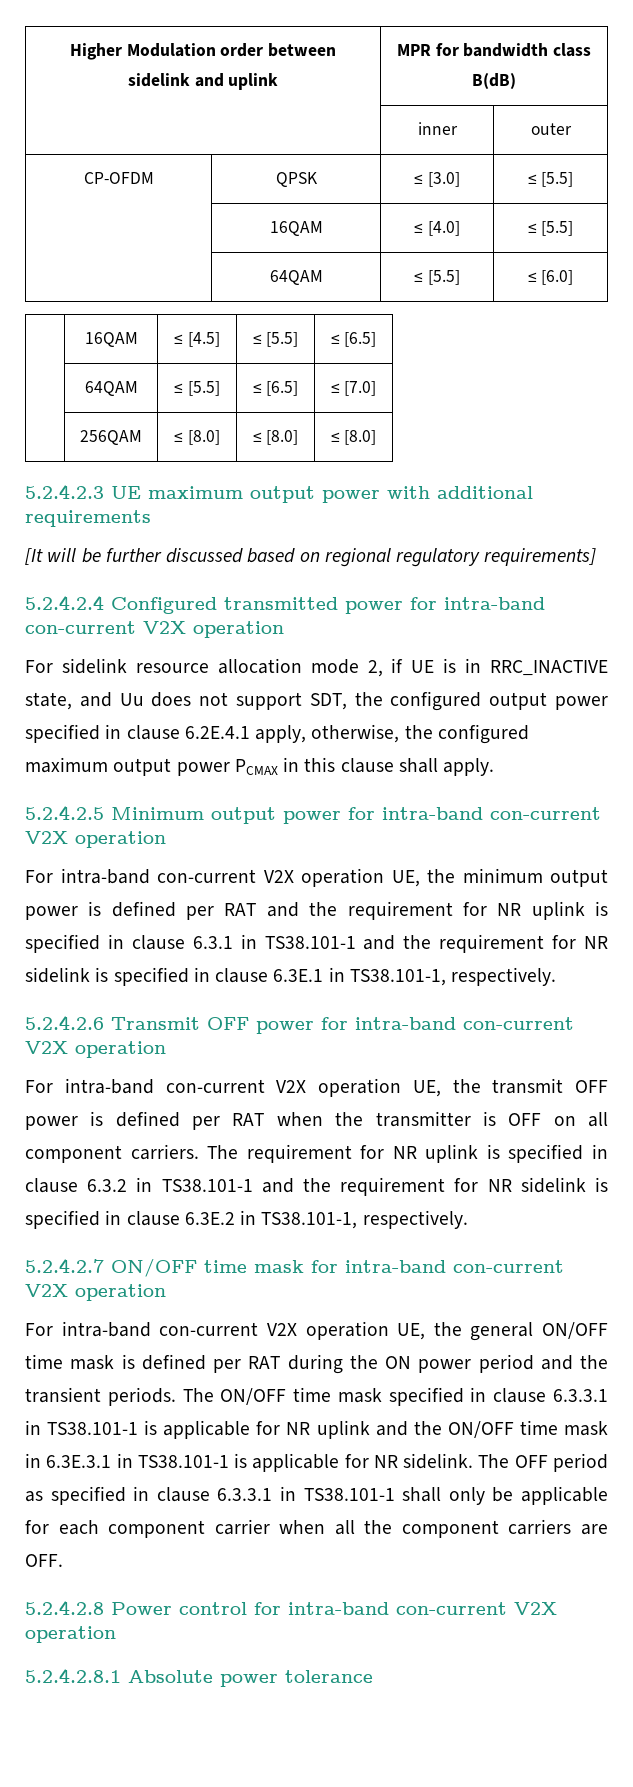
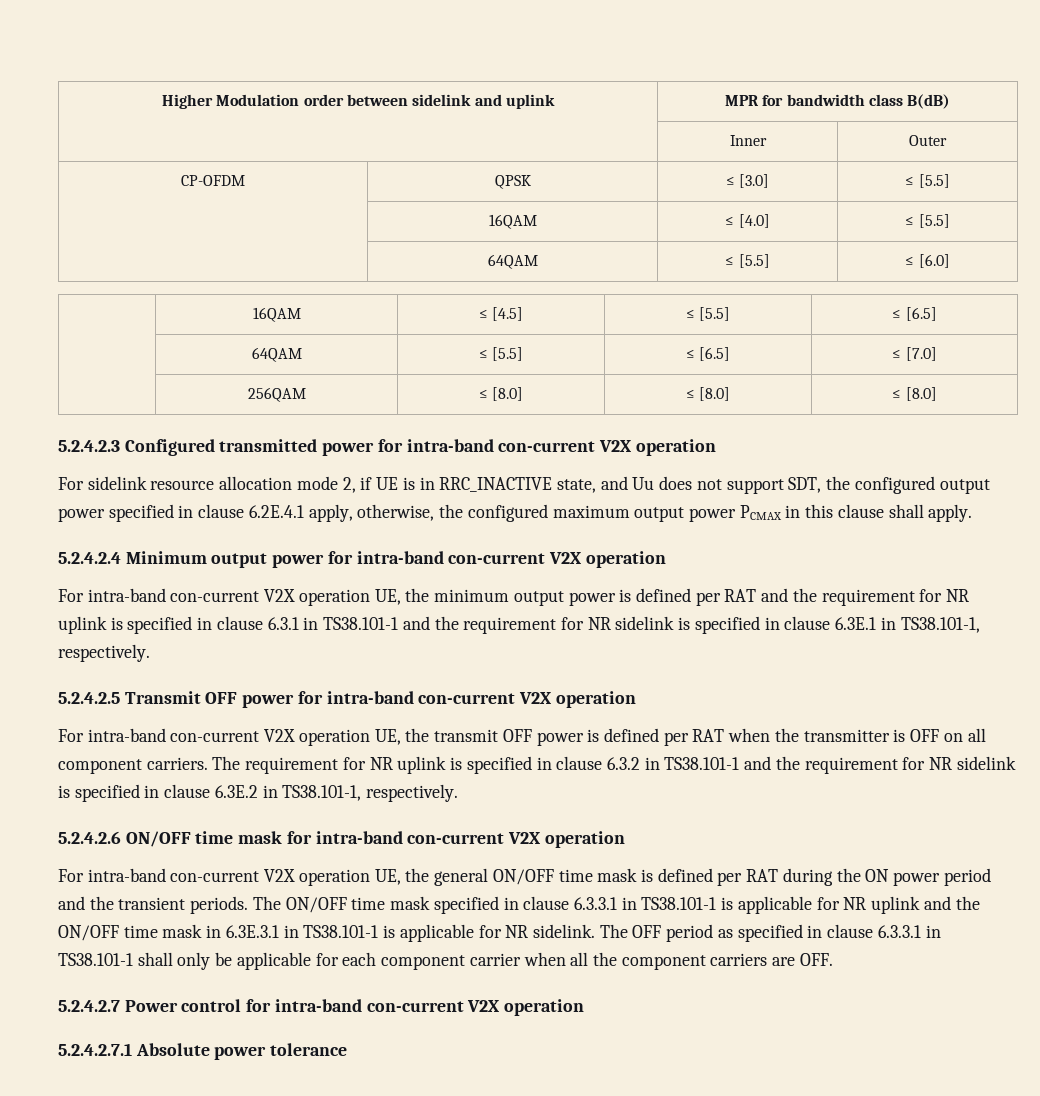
- | inner | outer
+ | Inner | Outer
- 5.2.4.2.3 UE maximum output power with additional requirements
- [It will be further discussed based on regional regulatory requirements]
- 5.2.4.2.4 Configured transmitted power for intra-band con-current V2X operation
+ 5.2.4.2.3 Configured transmitted power for intra-band con-current V2X operation
- 5.2.4.2.5 Minimum output power for intra-band con-current V2X operation
+ 5.2.4.2.4 Minimum output power for intra-band con-current V2X operation
- 5.2.4.2.6 Transmit OFF power for intra-band con-current V2X operation
+ 5.2.4.2.5 Transmit OFF power for intra-band con-current V2X operation
- 5.2.4.2.7 ON/OFF time mask for intra-band con-current V2X operation
+ 5.2.4.2.6 ON/OFF time mask for intra-band con-current V2X operation
- 5.2.4.2.8 Power control for intra-band con-current V2X operation
+ 5.2.4.2.7 Power control for intra-band con-current V2X operation
- 5.2.4.2.8.1 Absolute power tolerance
+ 5.2.4.2.7.1 Absolute power tolerance

